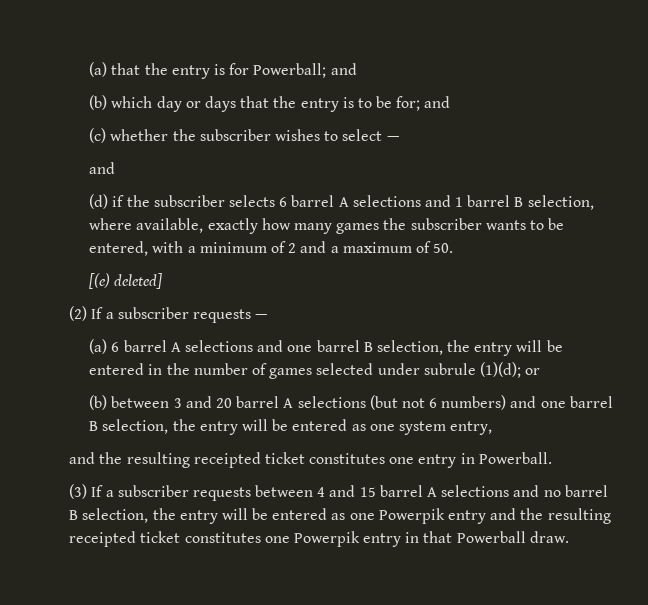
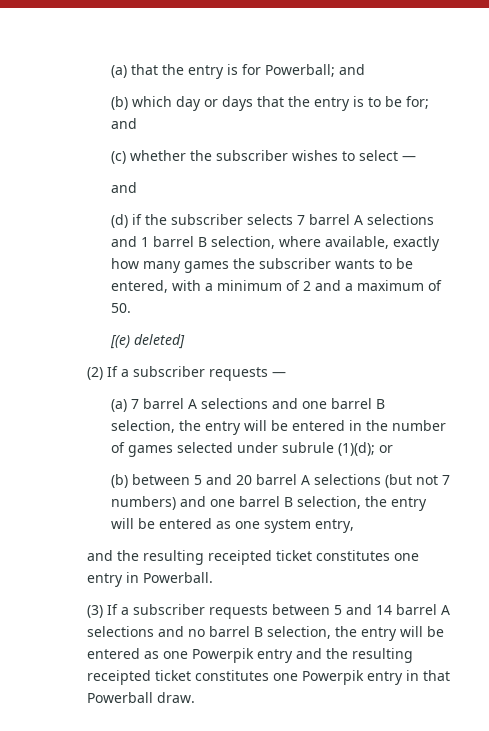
- (d) if the subscriber selects 6 barrel A selections and 1 barrel B selection, where available, exactly how many games the subscriber wants to be entered, with a minimum of 2 and a maximum of 50.
+ (d) if the subscriber selects 7 barrel A selections and 1 barrel B selection, where available, exactly how many games the subscriber wants to be entered, with a minimum of 2 and a maximum of 50.
- (a) 6 barrel A selections and one barrel B selection, the entry will be entered in the number of games selected under subrule (1)(d); or
+ (a) 7 barrel A selections and one barrel B selection, the entry will be entered in the number of games selected under subrule (1)(d); or
- (b) between 3 and 20 barrel A selections (but not 6 numbers) and one barrel B selection, the entry will be entered as one system entry,
+ (b) between 5 and 20 barrel A selections (but not 7 numbers) and one barrel B selection, the entry will be entered as one system entry,
- (3) If a subscriber requests between 4 and 15 barrel A selections and no barrel B selection, the entry will be entered as one Powerpik entry and the resulting receipted ticket constitutes one Powerpik entry in that Powerball draw.
+ (3) If a subscriber requests between 5 and 14 barrel A selections and no barrel B selection, the entry will be entered as one Powerpik entry and the resulting receipted ticket constitutes one Powerpik entry in that Powerball draw.

